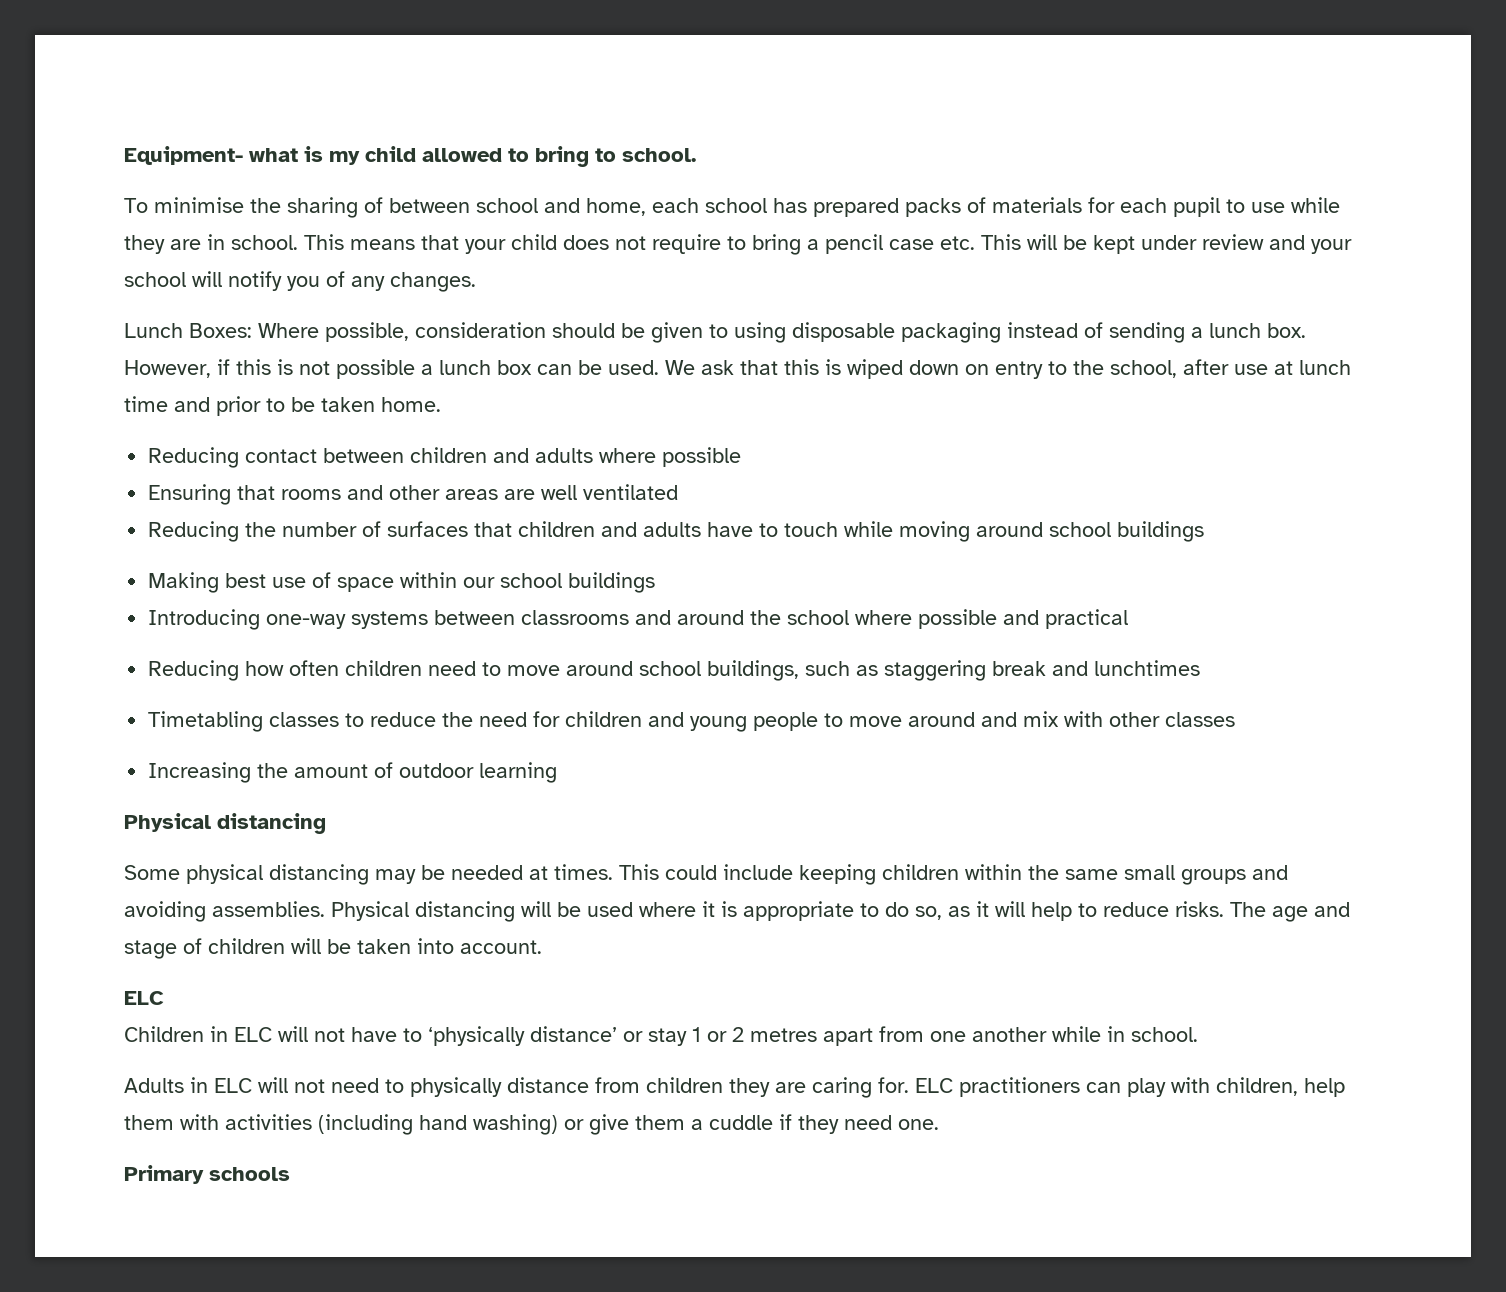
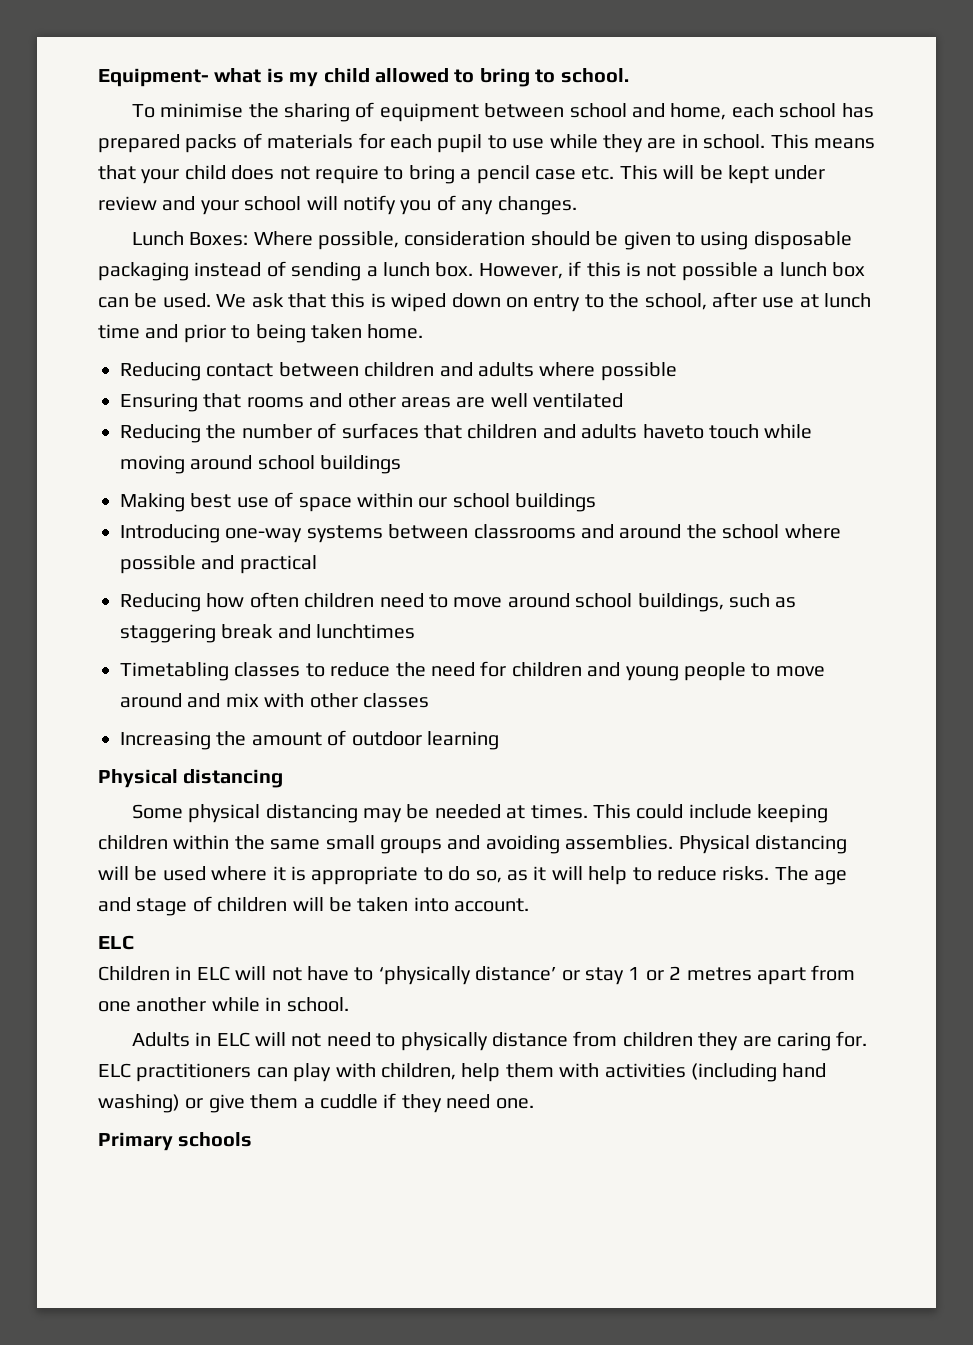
- To minimise the sharing of between school and home, each school has prepared packs of materials for each pupil to use while they are in school.
+ To minimise the sharing of equipment between school and home, each school has prepared packs of materials for each pupil to use while they are in school.
- We ask that this is wiped down on entry to the school, after use at lunch time and prior to be taken home.
+ We ask that this is wiped down on entry to the school, after use at lunch time and prior to being taken home.
- Reducing the number of surfaces that children and adults have to touch while moving around school buildings
+ Reducing the number of surfaces that children and adults haveto touch while moving around school buildings

